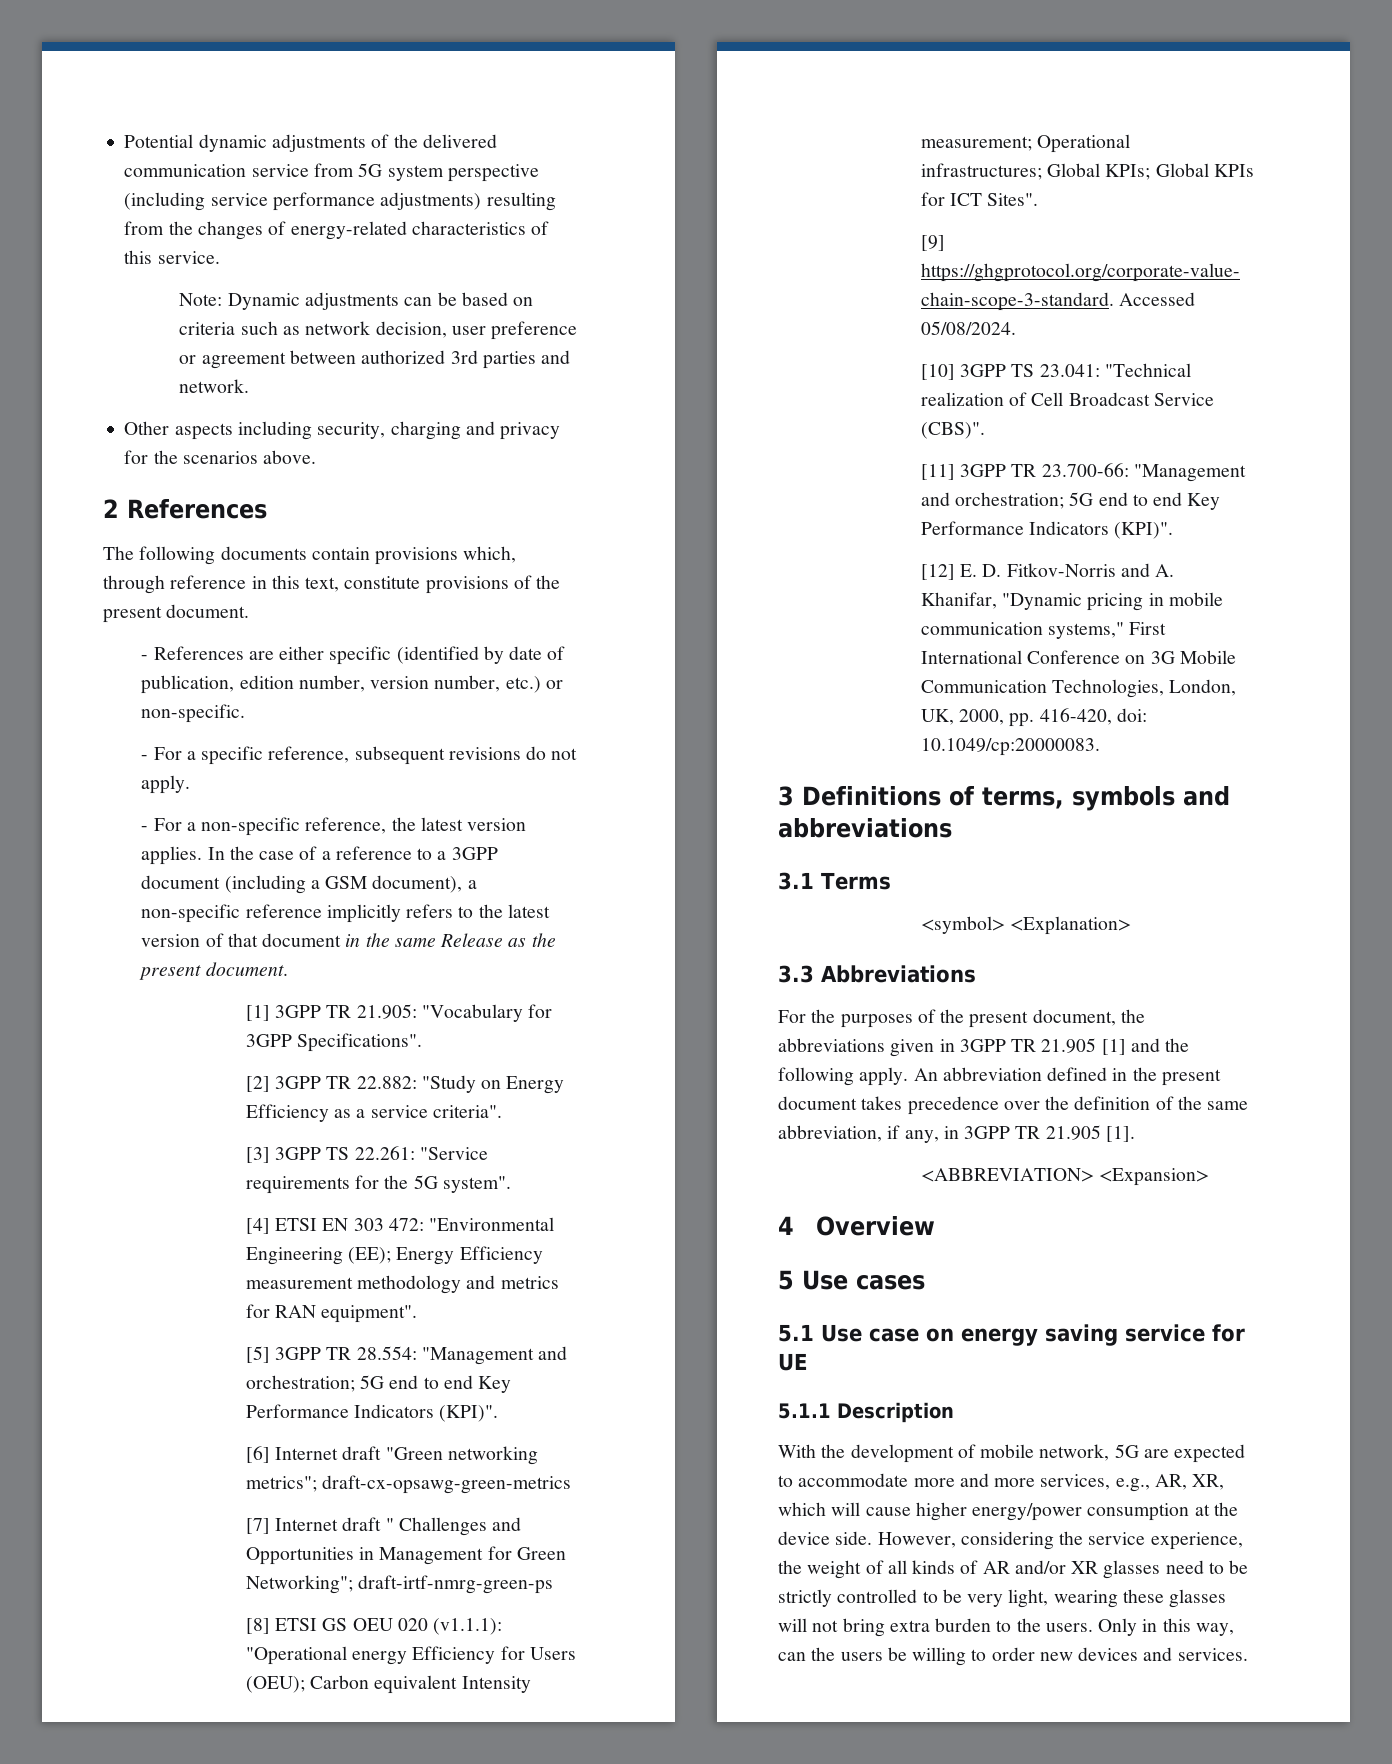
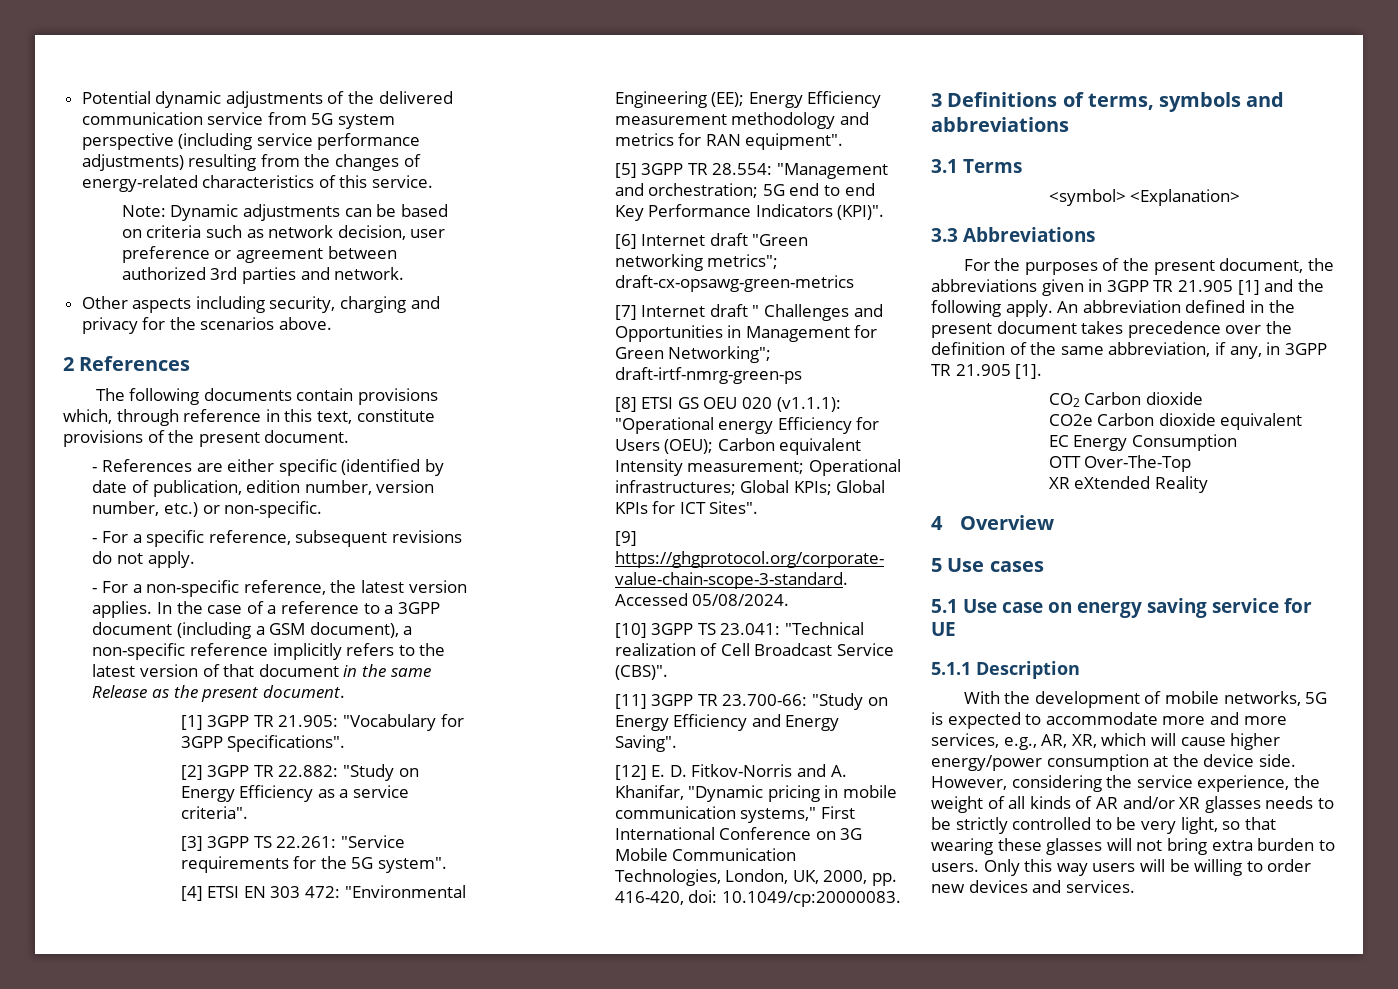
- [11] 3GPP TR 23.700-66: "Management and orchestration; 5G end to end Key Performance Indicators (KPI)".
+ [11] 3GPP TR 23.700-66: "Study on Energy Efficiency and Energy Saving".
- <ABBREVIATION> <Expansion>
+ CO2 Carbon dioxide
+ CO2e Carbon dioxide equivalent
+ EC Energy Consumption
+ OTT Over-The-Top
+ XR eXtended Reality
- With the development of mobile network, 5G are expected to accommodate more and more services, e.g., AR, XR, which will cause higher energy/power consumption at the device side.
+ With the development of mobile networks, 5G is expected to accommodate more and more services, e.g., AR, XR, which will cause higher energy/power consumption at the device side.
- However, considering the service experience, the weight of all kinds of AR and/or XR glasses need to be strictly controlled to be very light, wearing these glasses will not bring extra burden to the users.
+ However, considering the service experience, the weight of all kinds of AR and/or XR glasses needs to be strictly controlled to be very light, so that wearing these glasses will not bring extra burden to users.
- Only in this way, can the users be willing to order new devices and services.
+ Only this way users will be willing to order new devices and services.

